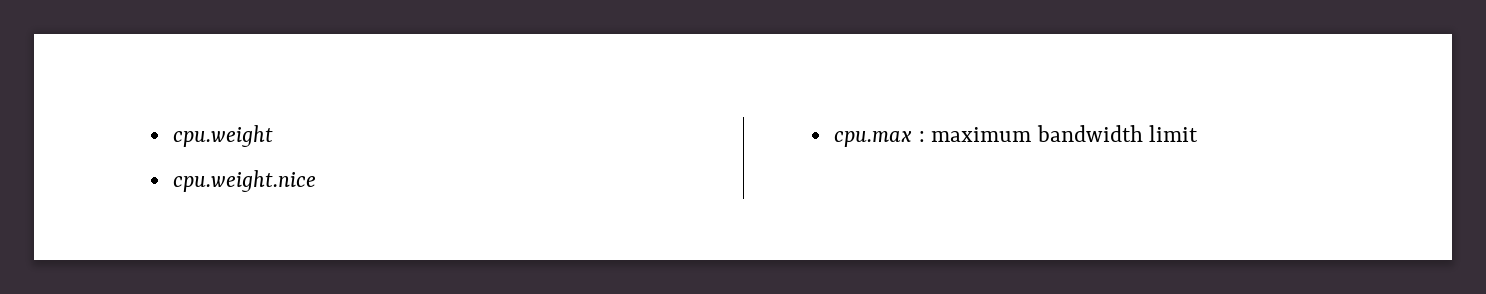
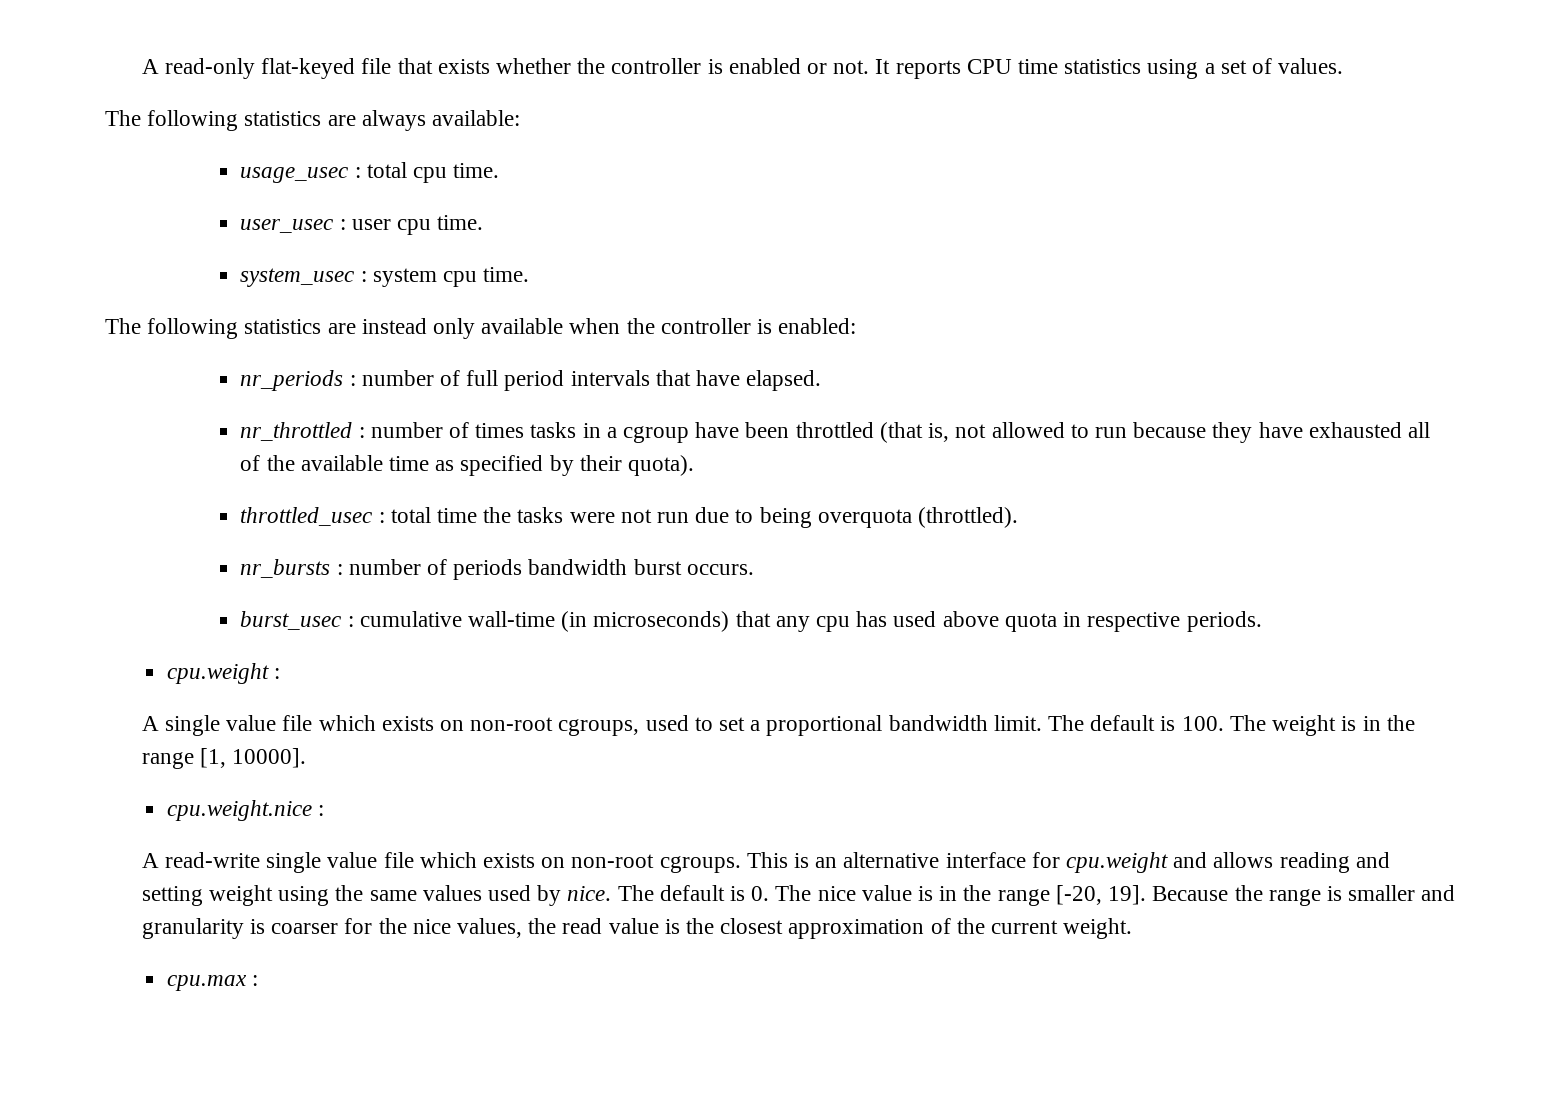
- cpu.weight
- cpu.weight.nice
+ A read-only flat-keyed file that exists whether the controller is enabled or not. It reports CPU time statistics using a set of values.
+ The following statistics are always available:
+ usage_usec : total cpu time.
+ user_usec : user cpu time.
+ system_usec : system cpu time.
+ The following statistics are instead only available when the controller is enabled:
+ nr_periods : number of full period intervals that have elapsed.
+ nr_throttled : number of times tasks in a cgroup have been throttled (that is, not allowed to run because they have exhausted all of the available time as specified by their quota).
+ throttled_usec : total time the tasks were not run due to being overquota (throttled).
+ nr_bursts : number of periods bandwidth burst occurs.
+ burst_usec : cumulative wall-time (in microseconds) that any cpu has used above quota in respective periods.
+ cpu.weight :
+ A single value file which exists on non-root cgroups, used to set a proportional bandwidth limit. The default is 100. The weight is in the range [1, 10000].
+ cpu.weight.nice :
+ A read-write single value file which exists on non-root cgroups. This is an alternative interface for cpu.weight and allows reading and setting weight using the same values used by nice. The default is 0. The nice value is in the range [-20, 19]. Because the range is smaller and granularity is coarser for the nice values, the read value is the closest approximation of the current weight.
- cpu.max : maximum bandwidth limit
+ cpu.max :

